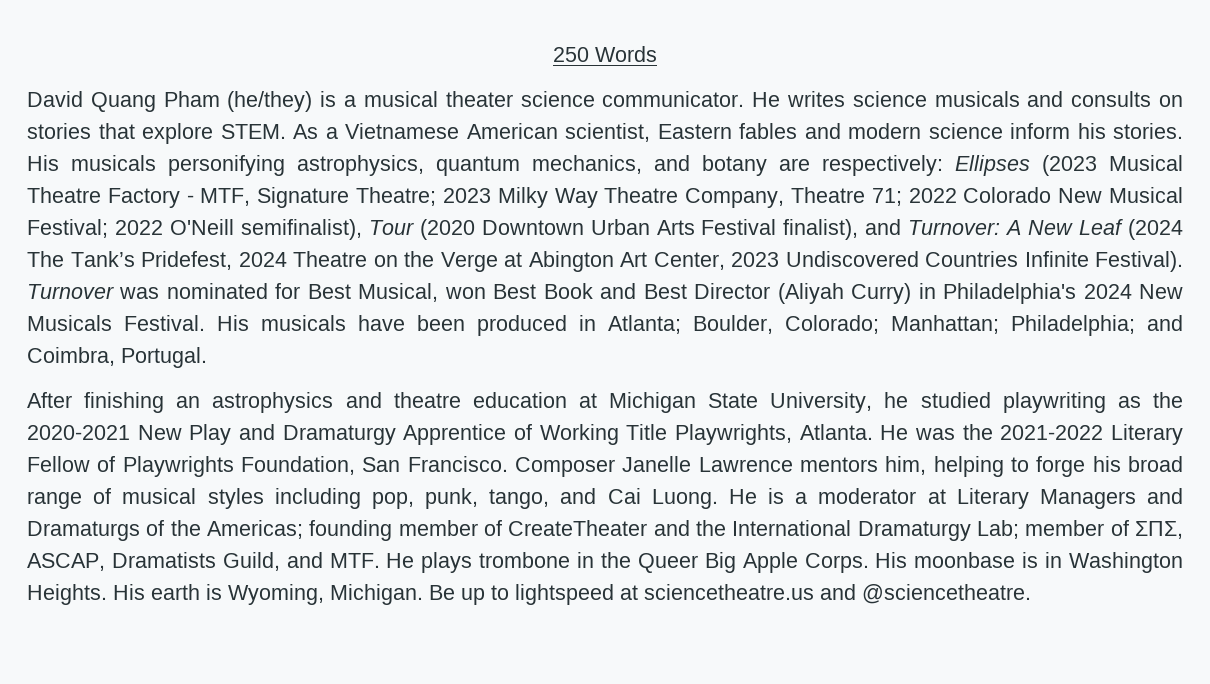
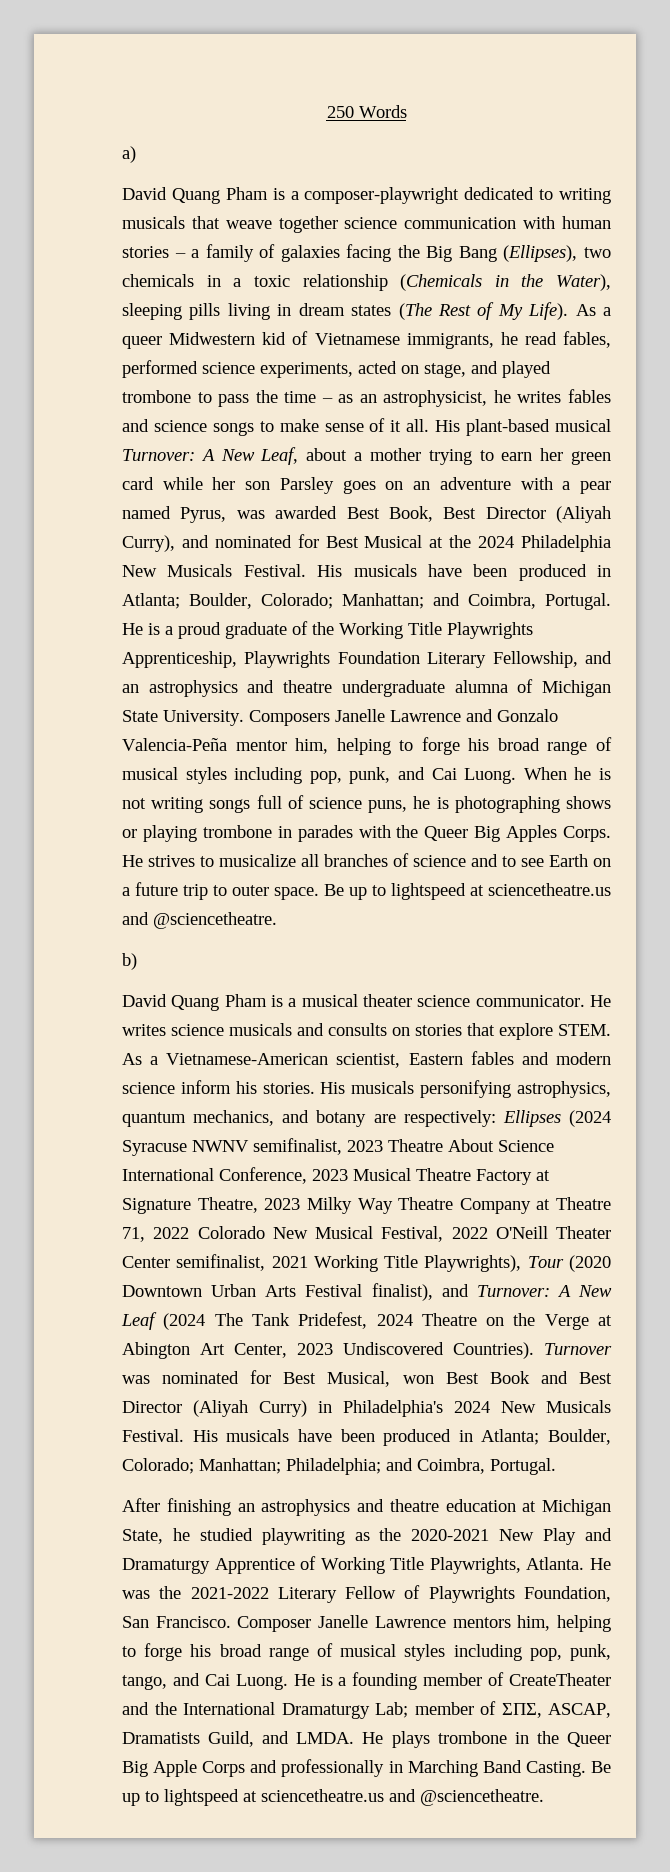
- David Quang Pham (he/they) is a musical theater science communicator.
+ a)
+ David Quang Pham is a composer-playwright dedicated to writing musicals that weave together science communication with human stories – a family of galaxies facing the Big Bang (Ellipses), two chemicals in a toxic relationship (Chemicals in the Water), sleeping pills living in dream states (The Rest of My Life). As a queer Midwestern kid of Vietnamese immigrants, he read fables, performed science experiments, acted on stage, and played trombone to pass the time – as an astrophysicist, he writes fables and science songs to make sense of it all. His plant-based musical Turnover: A New Leaf, about a mother trying to earn her green card while her son Parsley goes on an adventure with a pear named Pyrus, was awarded Best Book, Best Director (Aliyah Curry), and nominated for Best Musical at the 2024 Philadelphia New Musicals Festival. His musicals have been produced in Atlanta; Boulder, Colorado; Manhattan; and Coimbra, Portugal. He is a proud graduate of the Working Title Playwrights Apprenticeship, Playwrights Foundation Literary Fellowship, and an astrophysics and theatre undergraduate alumna of Michigan State University. Composers Janelle Lawrence and Gonzalo Valencia-Peña mentor him, helping to forge his broad range of musical styles including pop, punk, and Cai Luong. When he is not writing songs full of science puns, he is photographing shows or playing trombone in parades with the Queer Big Apples Corps. He strives to musicalize all branches of science and to see Earth on a future trip to outer space. Be up to lightspeed at sciencetheatre.us and @sciencetheatre.
+ b)
+ David Quang Pham is a musical theater science communicator.
- As a Vietnamese American scientist, Eastern fables and modern science inform his stories.
+ As a Vietnamese-American scientist, Eastern fables and modern science inform his stories.
- His musicals personifying astrophysics, quantum mechanics, and botany are respectively: Ellipses (2023 Musical Theatre Factory - MTF, Signature Theatre; 2023 Milky Way Theatre Company, Theatre 71; 2022 Colorado New Musical Festival; 2022 O'Neill semifinalist), Tour (2020 Downtown Urban Arts Festival finalist), and Turnover: A New Leaf (2024 The Tank’s Pridefest, 2024 Theatre on the Verge at Abington Art Center, 2023 Undiscovered Countries Infinite Festival).
+ His musicals personifying astrophysics, quantum mechanics, and botany are respectively: Ellipses (2024 Syracuse NWNV semifinalist, 2023 Theatre About Science International Conference, 2023 Musical Theatre Factory at Signature Theatre, 2023 Milky Way Theatre Company at Theatre 71, 2022 Colorado New Musical Festival, 2022 O'Neill Theater Center semifinalist, 2021 Working Title Playwrights), Tour (2020 Downtown Urban Arts Festival finalist), and Turnover: A New Leaf (2024 The Tank Pridefest, 2024 Theatre on the Verge at Abington Art Center, 2023 Undiscovered Countries).
- After finishing an astrophysics and theatre education at Michigan State University, he studied playwriting as the 2020-2021 New Play and Dramaturgy Apprentice of Working Title Playwrights, Atlanta.
+ After finishing an astrophysics and theatre education at Michigan State, he studied playwriting as the 2020-2021 New Play and Dramaturgy Apprentice of Working Title Playwrights, Atlanta.
- He is a moderator at Literary Managers and Dramaturgs of the Americas; founding member of CreateTheater and the International Dramaturgy Lab; member of ΣΠΣ, ASCAP, Dramatists Guild, and MTF. He plays trombone in the Queer Big Apple Corps. His moonbase is in Washington Heights. His earth is Wyoming, Michigan.
+ He is a founding member of CreateTheater and the International Dramaturgy Lab; member of ΣΠΣ, ASCAP, Dramatists Guild, and LMDA. He plays trombone in the Queer Big Apple Corps and professionally in Marching Band Casting.

